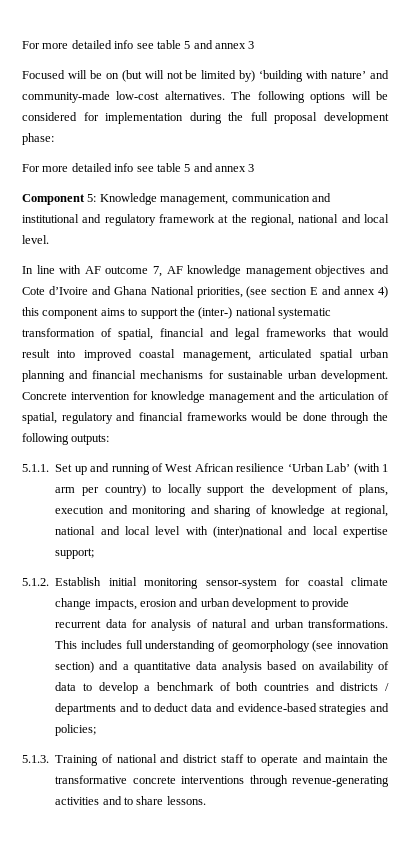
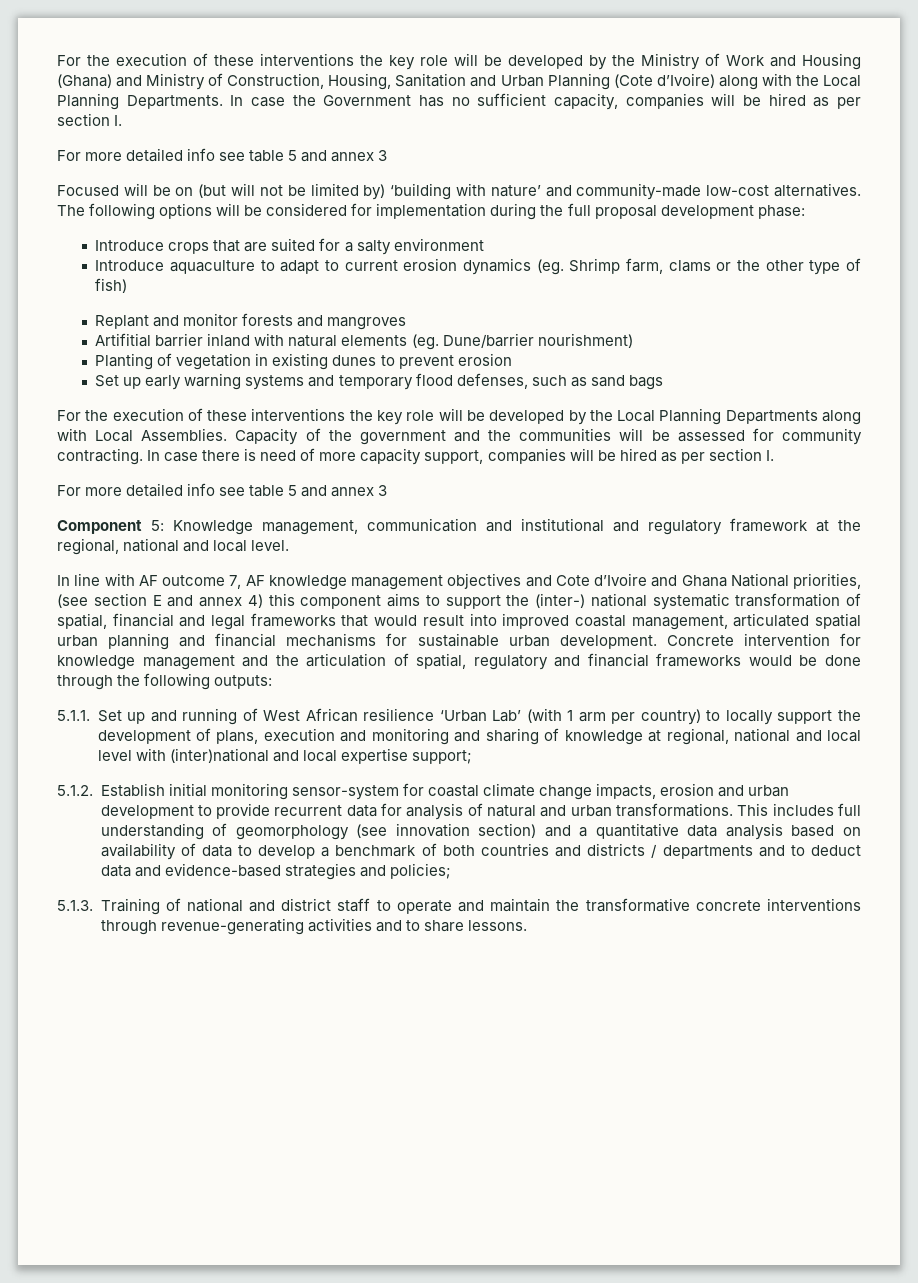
+ For the execution of these interventions the key role will be developed by the Ministry of Work and Housing (Ghana) and Ministry of Construction, Housing, Sanitation and Urban Planning (Cote d’Ivoire) along with the Local Planning Departments. In case the Government has no sufficient capacity, companies will be hired as per section I.
+ Introduce crops that are suited for a salty environment
+ Introduce aquaculture to adapt to current erosion dynamics (eg. Shrimp farm, clams or the other type of fish)
+ Replant and monitor forests and mangroves
+ Artifitial barrier inland with natural elements (eg. Dune/barrier nourishment)
+ Planting of vegetation in existing dunes to prevent erosion
+ Set up early warning systems and temporary flood defenses, such as sand bags
+ For the execution of these interventions the key role will be developed by the Local Planning Departments along with Local Assemblies. Capacity of the government and the communities will be assessed for community contracting. In case there is need of more capacity support, companies will be hired as per section I.

